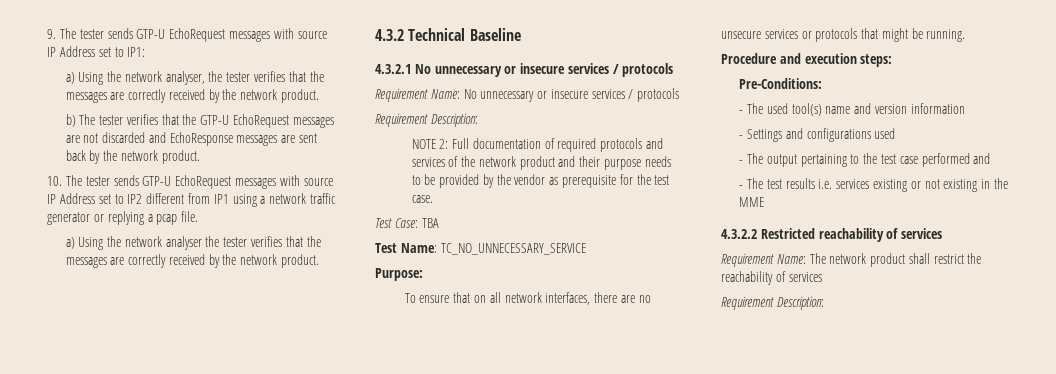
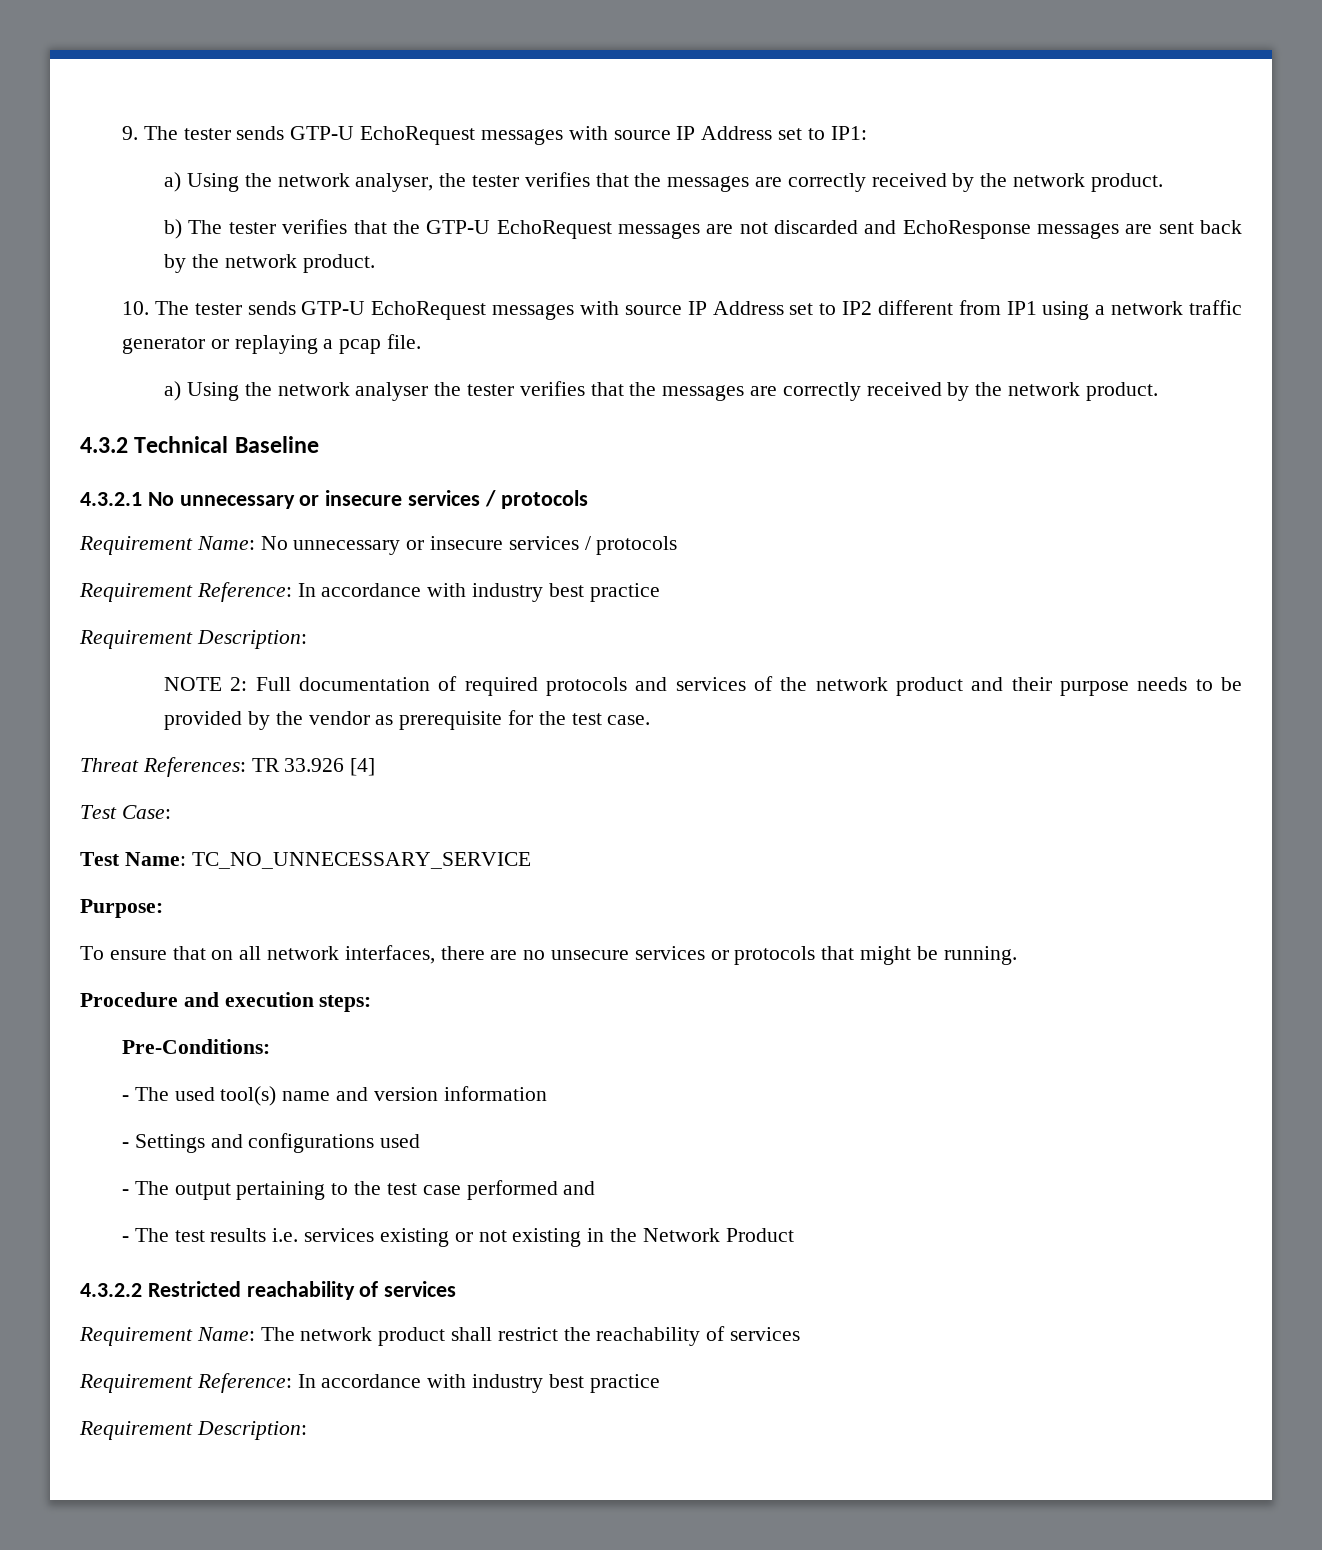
- 10. The tester sends GTP-U EchoRequest messages with source IP Address set to IP2 different from IP1 using a network traffic generator or replying a pcap file.
+ 10. The tester sends GTP-U EchoRequest messages with source IP Address set to IP2 different from IP1 using a network traffic generator or replaying a pcap file.
  Requirement Name: No unnecessary or insecure services / protocols
+ Requirement Reference: In accordance with industry best practice
+ Threat References: TR 33.926 [4]
- Test Case: TBA
+ Test Case:
- - The test results i.e. services existing or not existing in the MME
+ - The test results i.e. services existing or not existing in the Network Product
  Requirement Name: The network product shall restrict the reachability of services
+ Requirement Reference: In accordance with industry best practice

